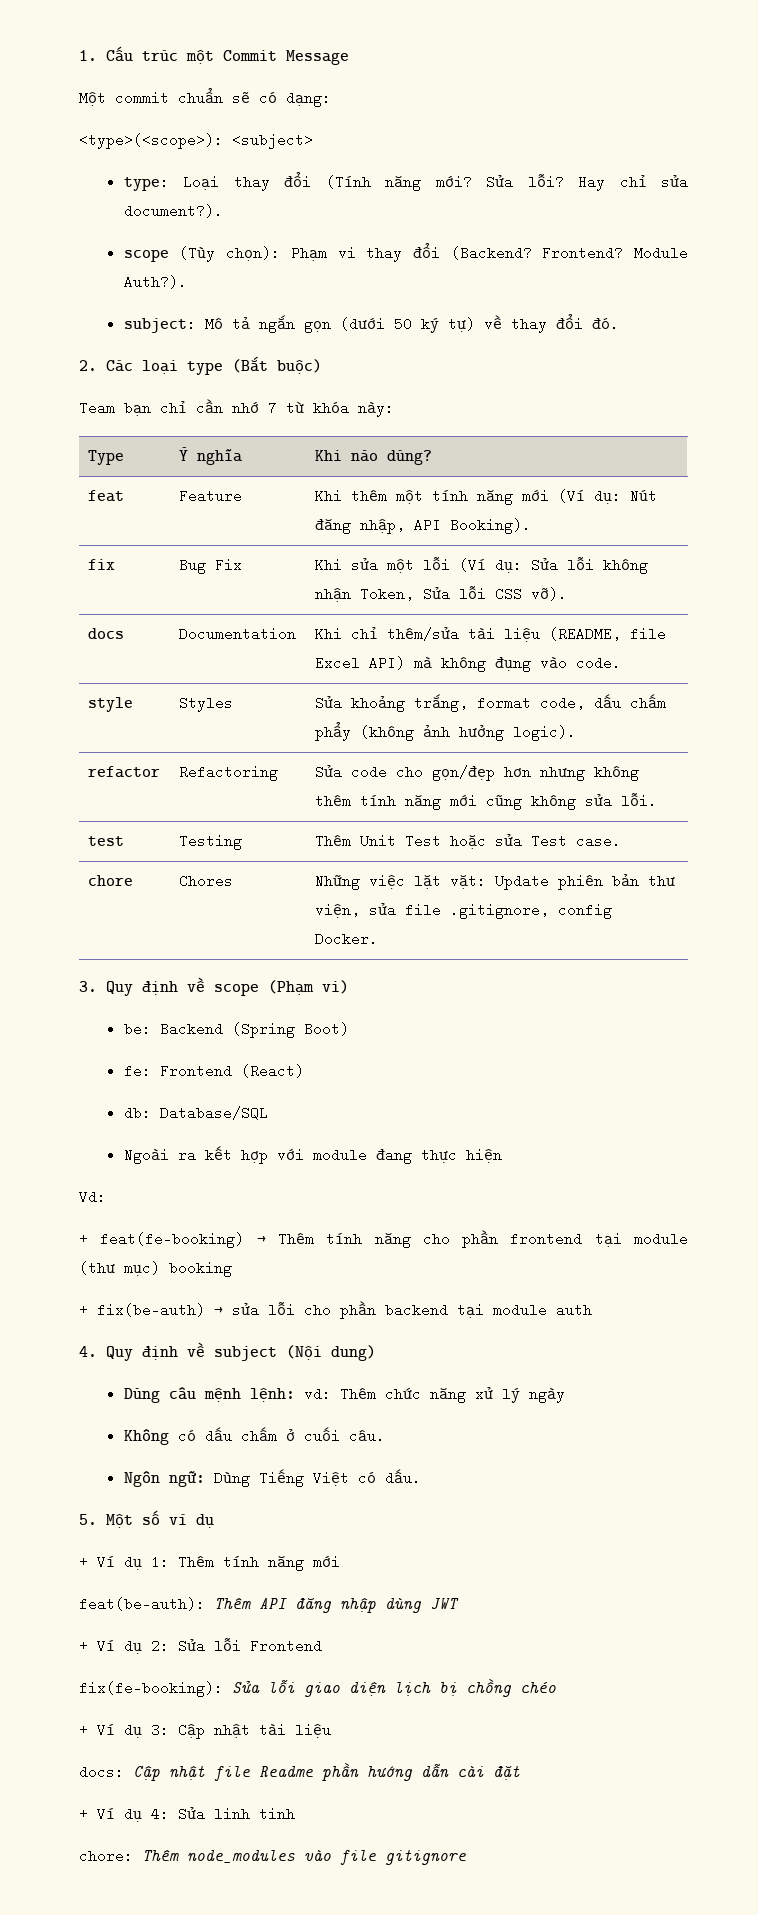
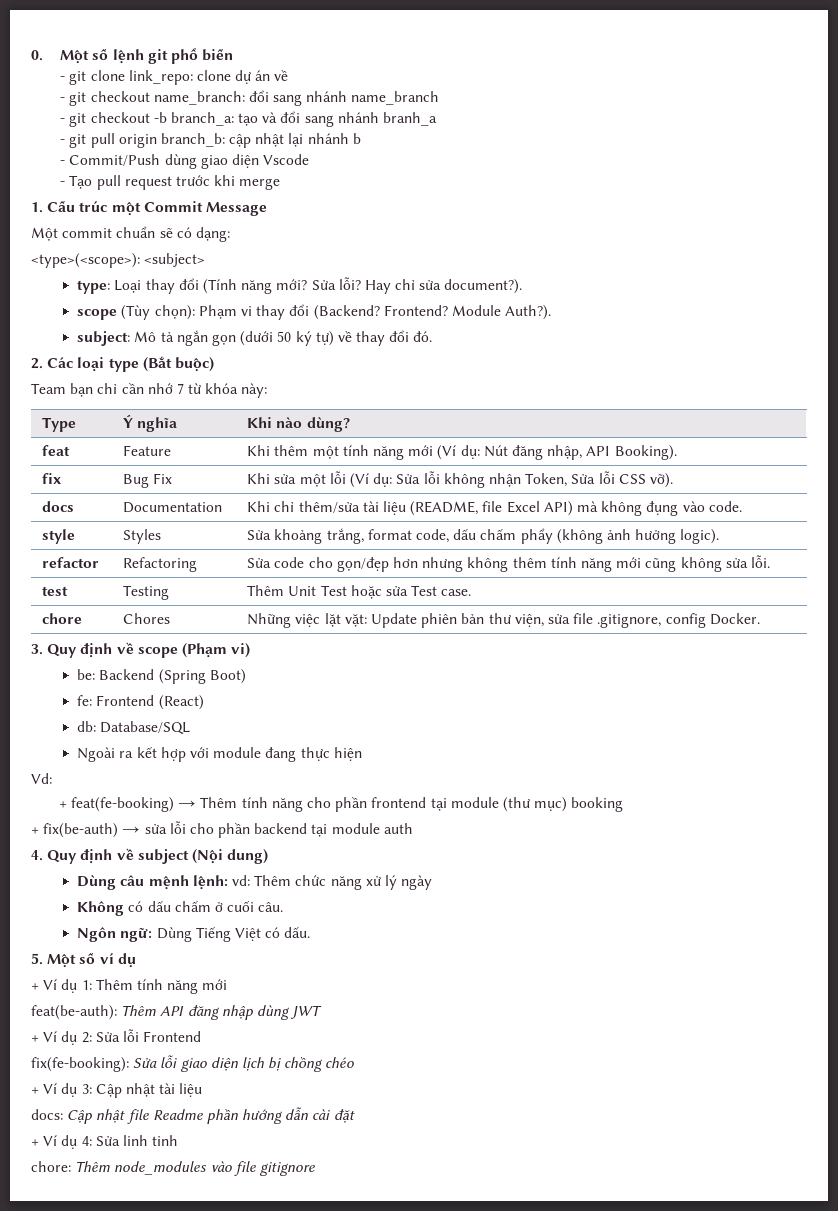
+ 0. Một số lệnh git phổ biến
+ - git clone link_repo: clone dự án về
+ - git checkout name_branch: đổi sang nhánh name_branch
+ - git checkout -b branch_a: tạo và đổi sang nhánh branh_a
+ - git pull origin branch_b: cập nhật lại nhánh b
+ - Commit/Push dùng giao diện Vscode
+ - Tạo pull request trước khi merge

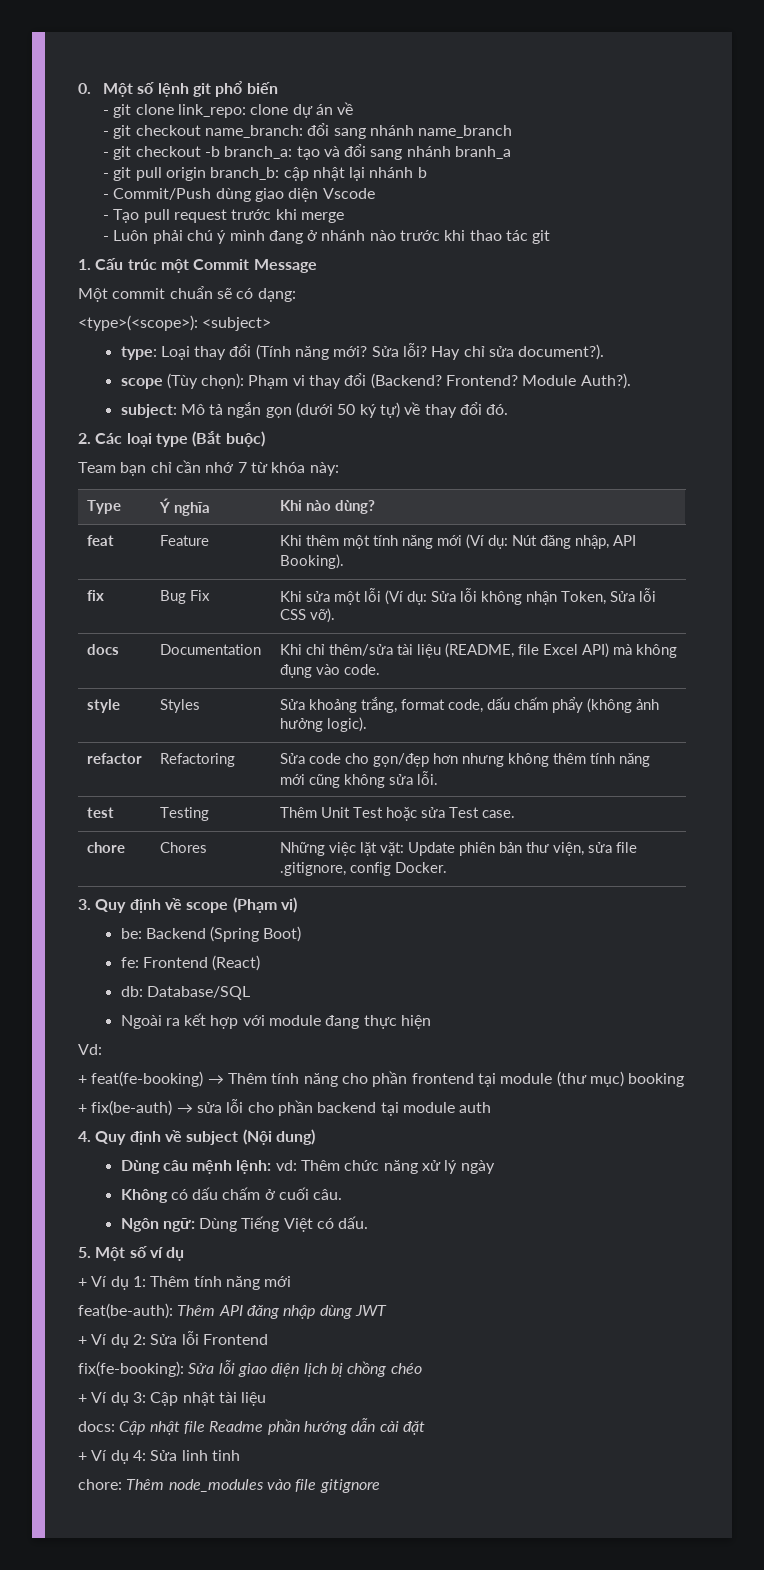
+ - Luôn phải chú ý mình đang ở nhánh nào trước khi thao tác git

